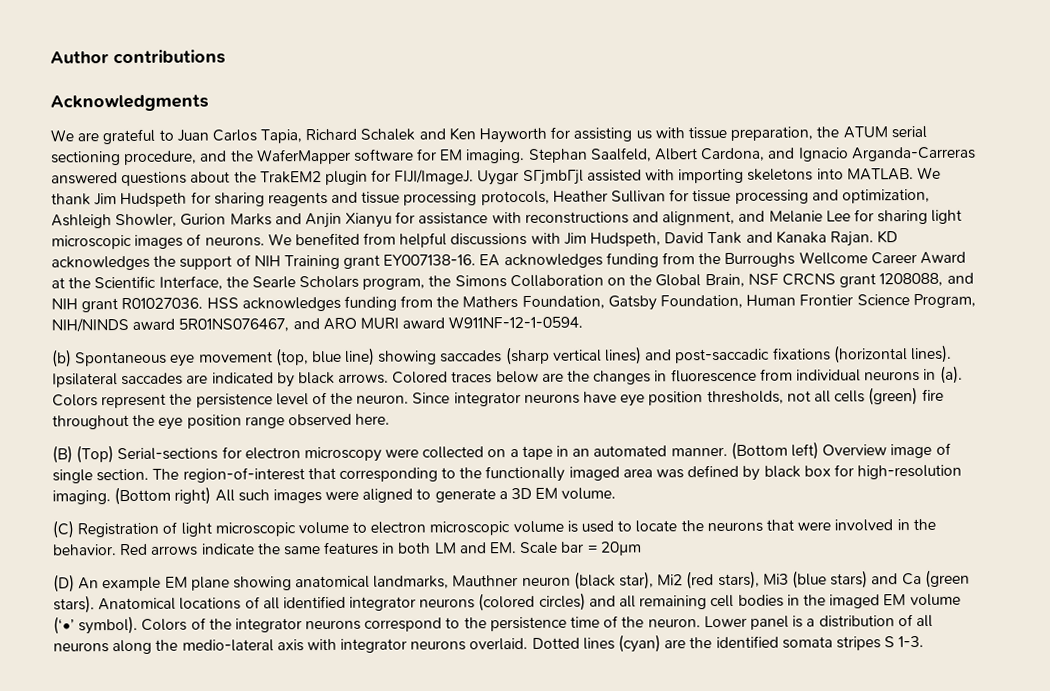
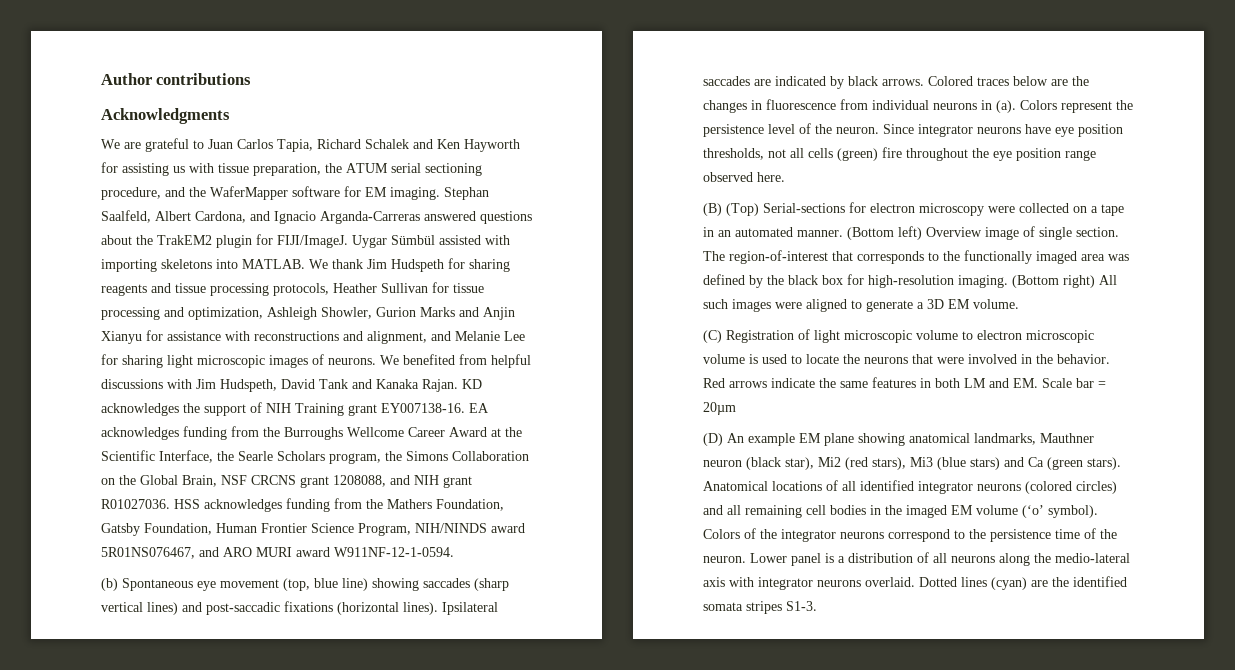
- Uygar SГјmbГјl assisted with importing skeletons into MATLAB.
+ Uygar Sümbül assisted with importing skeletons into MATLAB.
- The region-of-interest that corresponding to the functionally imaged area was defined by black box for high-resolution imaging.
+ The region-of-interest that corresponds to the functionally imaged area was defined by the black box for high-resolution imaging.
- Anatomical locations of all identified integrator neurons (colored circles) and all remaining cell bodies in the imaged EM volume (‘•’ symbol).
+ Anatomical locations of all identified integrator neurons (colored circles) and all remaining cell bodies in the imaged EM volume (‘o’ symbol).
- Dotted lines (cyan) are the identified somata stripes S 1-3.
+ Dotted lines (cyan) are the identified somata stripes S1-3.

